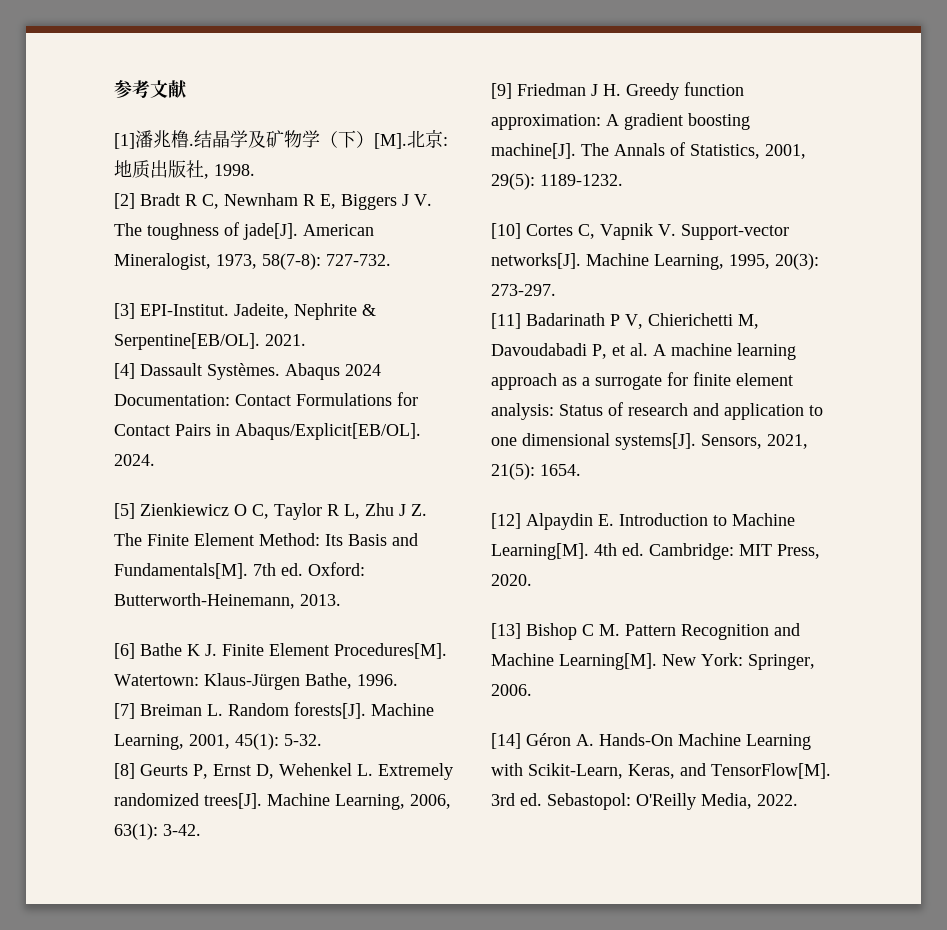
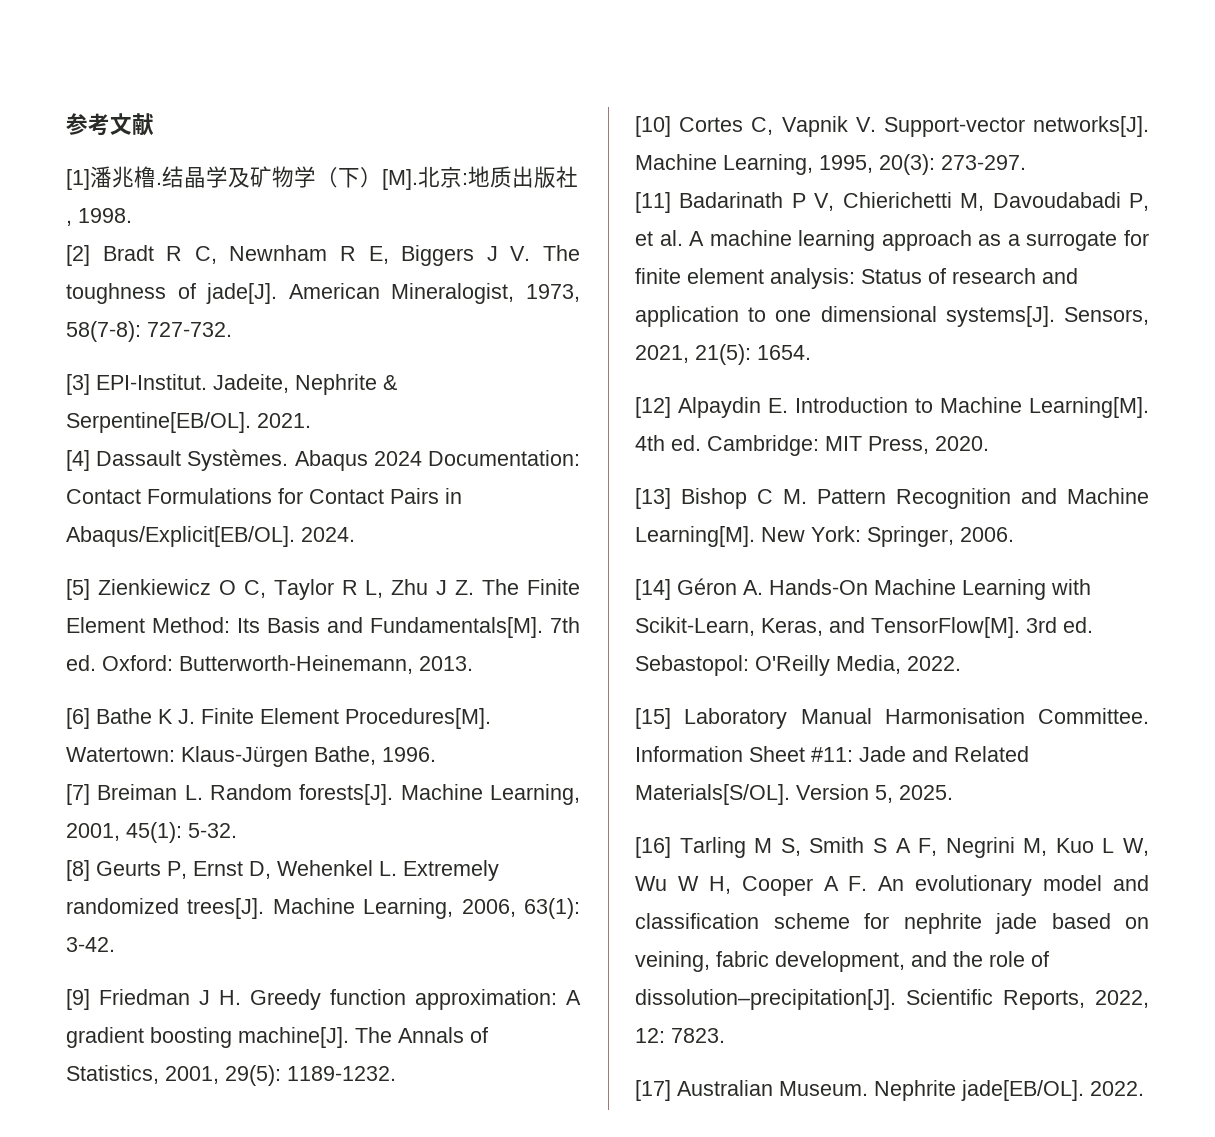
+ [15] Laboratory Manual Harmonisation Committee. Information Sheet #11: Jade and Related Materials[S/OL]. Version 5, 2025.
+ [16] Tarling M S, Smith S A F, Negrini M, Kuo L W, Wu W H, Cooper A F. An evolutionary model and classification scheme for nephrite jade based on veining, fabric development, and the role of dissolution–precipitation[J]. Scientific Reports, 2022, 12: 7823.
+ [17] Australian Museum. Nephrite jade[EB/OL]. 2022.

